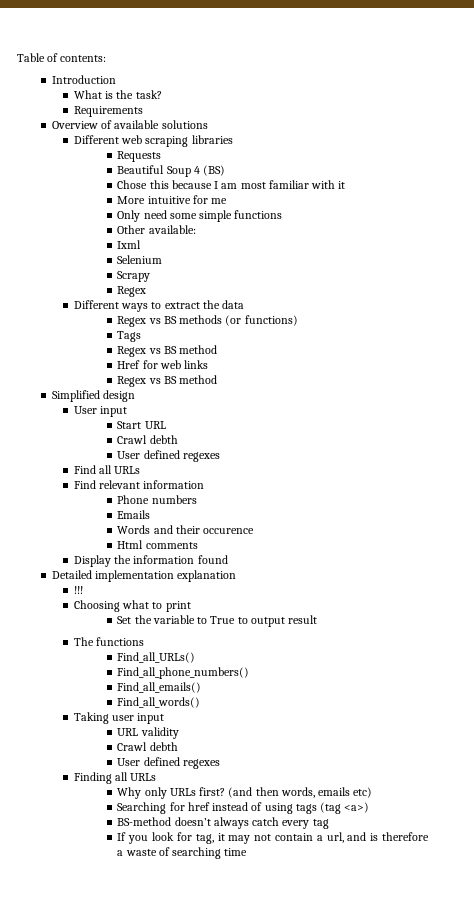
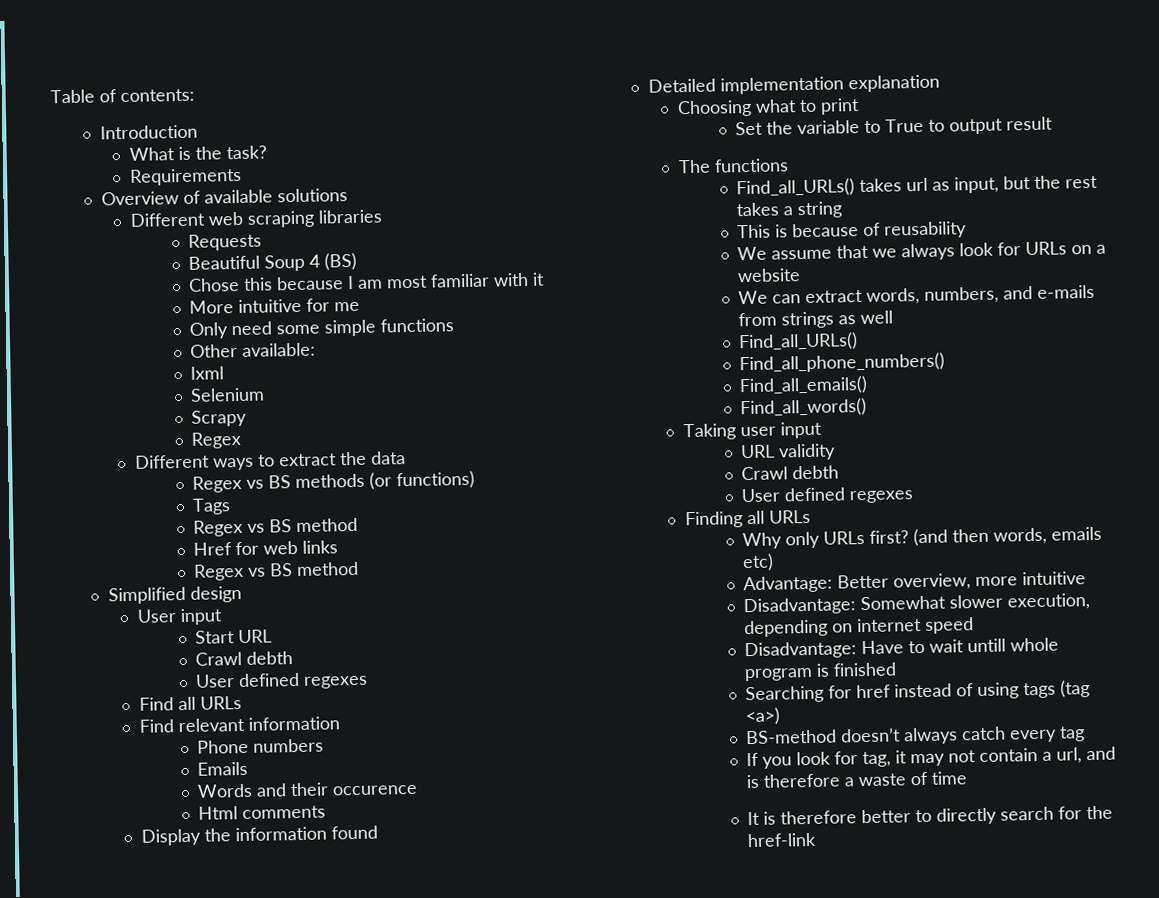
- !!!
+ Find_all_URLs() takes url as input, but the rest takes a string
+ This is because of reusability
+ We assume that we always look for URLs on a website
+ We can extract words, numbers, and e-mails from strings as well
+ Advantage: Better overview, more intuitive
+ Disadvantage: Somewhat slower execution, depending on internet speed
+ Disadvantage: Have to wait untill whole program is finished
- If you look for tag, it may not contain a url, and is therefore a waste of searching time
+ If you look for tag, it may not contain a url, and is therefore a waste of time
+ It is therefore better to directly search for the href-link

